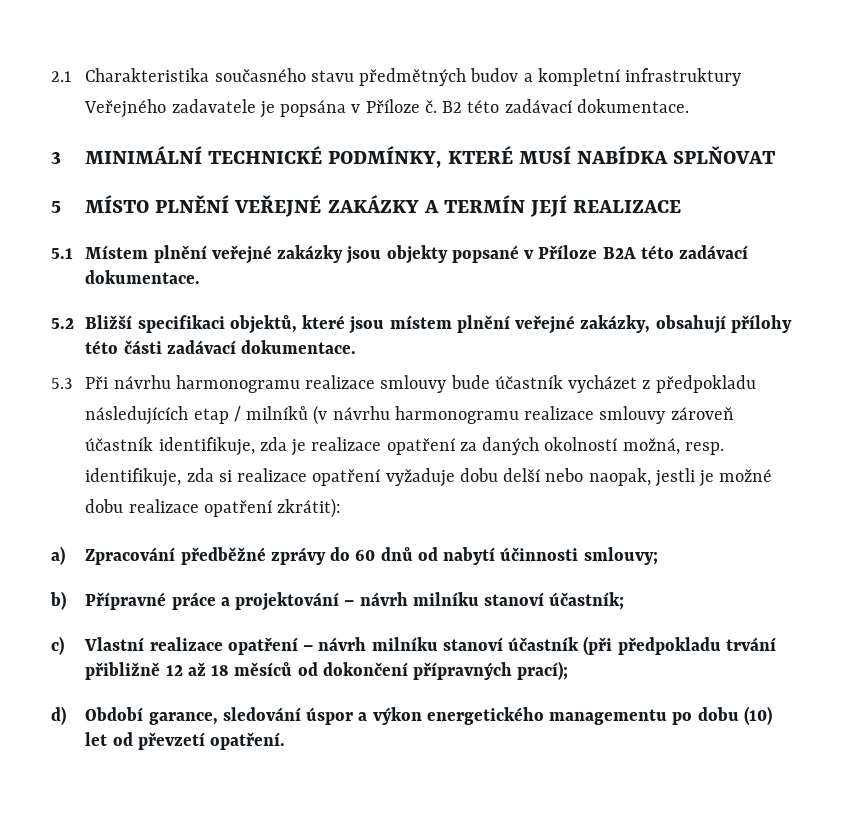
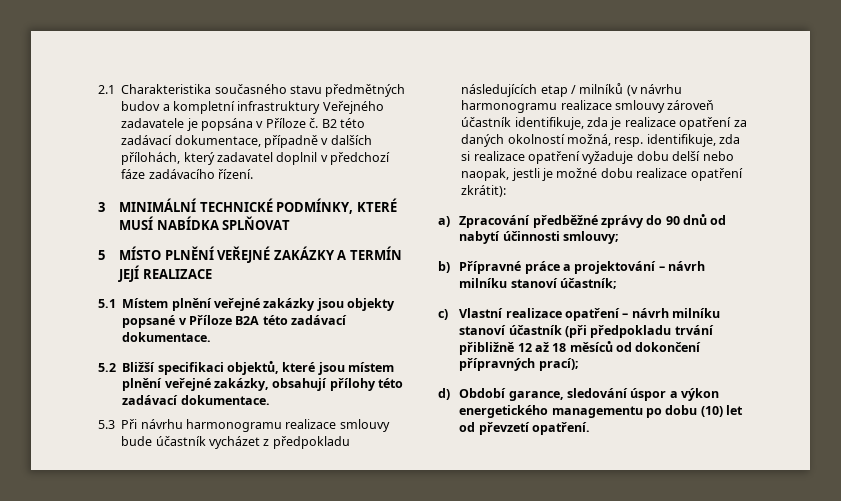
- B2 této zadávací dokumentace.
+ B2 této zadávací dokumentace, případně v dalších přílohách, který zadavatel doplnil v předchozí fáze zadávacího řízení.
- 5.2 Bližší specifikaci objektů, které jsou místem plnění veřejné zakázky, obsahují přílohy této části zadávací dokumentace.
+ 5.2 Bližší specifikaci objektů, které jsou místem plnění veřejné zakázky, obsahují přílohy této zadávací dokumentace.
- a) Zpracování předběžné zprávy do 60 dnů od nabytí účinnosti smlouvy;
+ a) Zpracování předběžné zprávy do 90 dnů od nabytí účinnosti smlouvy;

